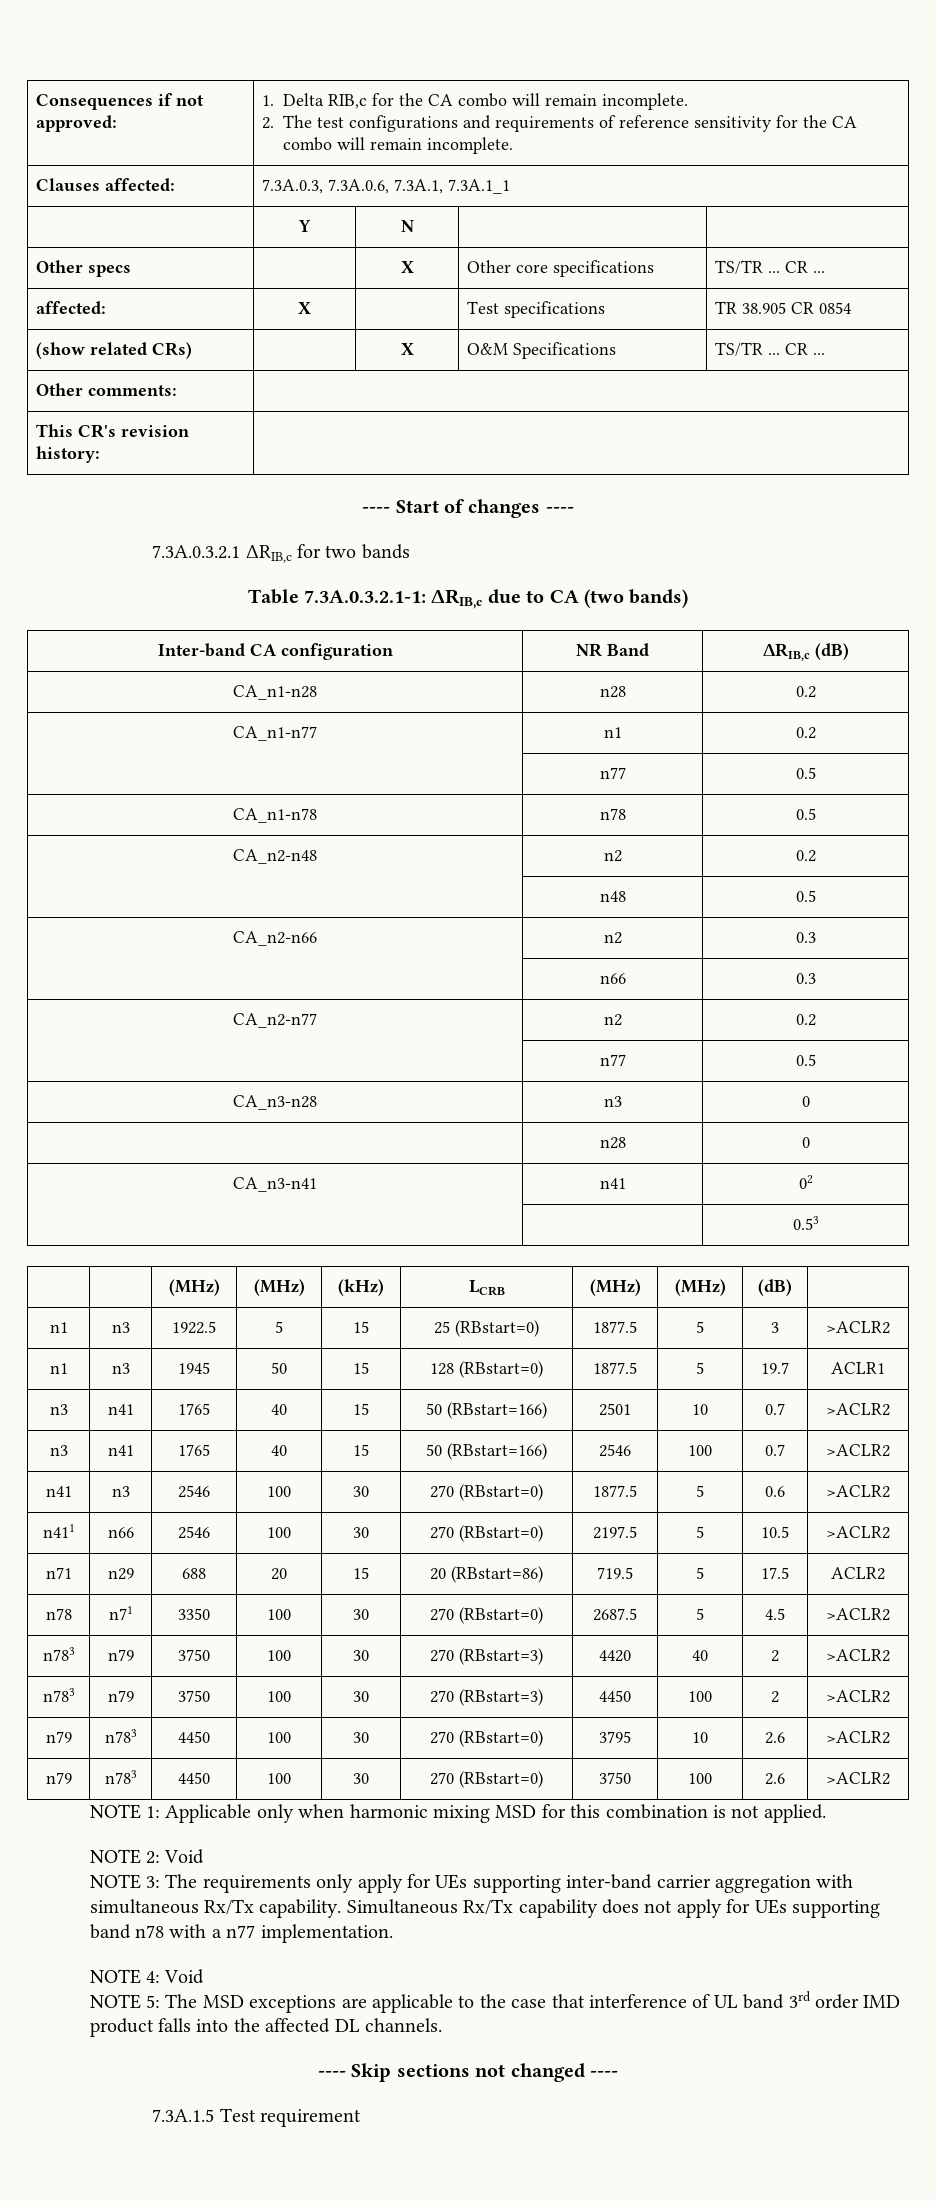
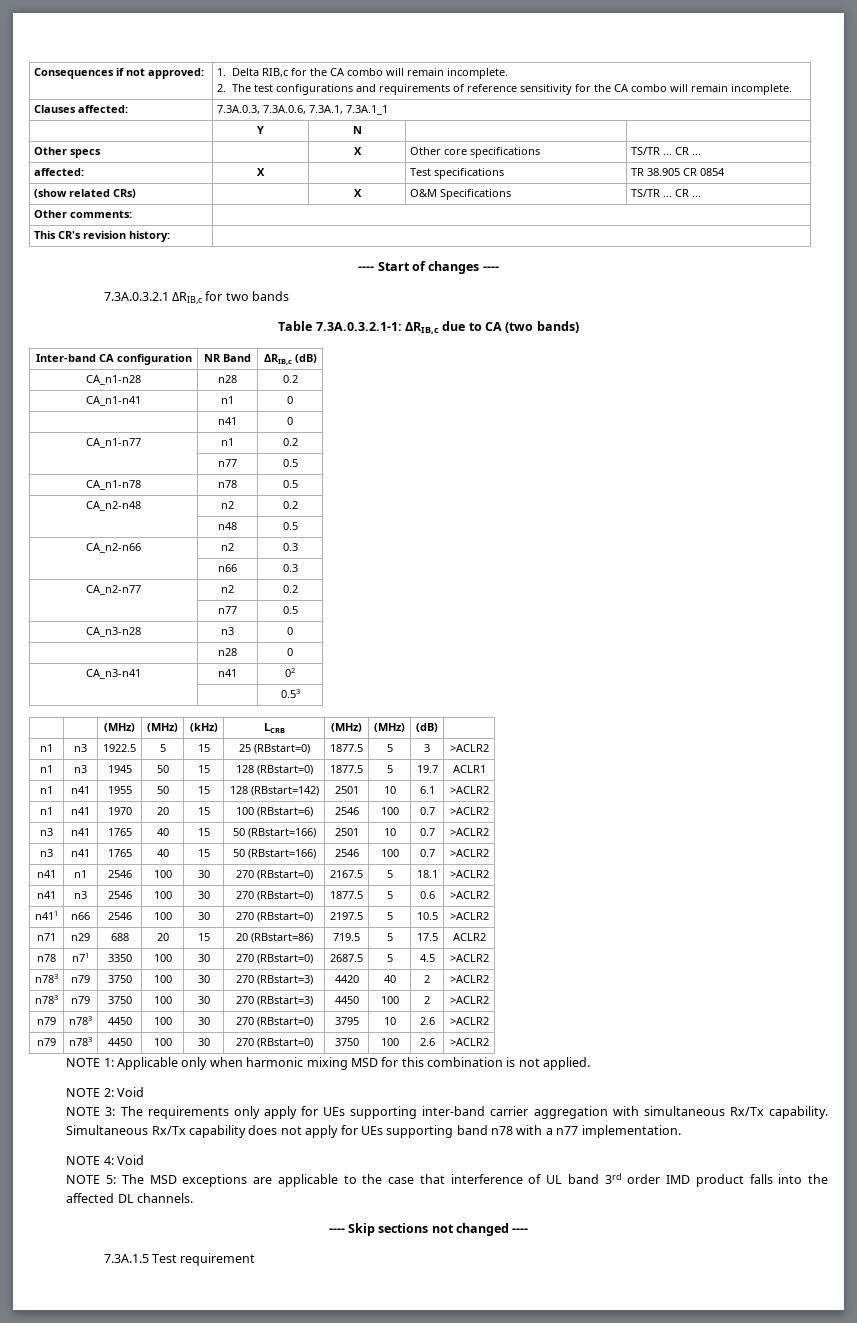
+ CA_n1-n41 | n1 | 0
+ | n41 | 0
+ n1 | n41 | 1955 | 50 | 15 | 128 (RBstart=142) | 2501 | 10 | 6.1 | >ACLR2
+ n1 | n41 | 1970 | 20 | 15 | 100 (RBstart=6) | 2546 | 100 | 0.7 | >ACLR2
+ n41 | n1 | 2546 | 100 | 30 | 270 (RBstart=0) | 2167.5 | 5 | 18.1 | >ACLR2

